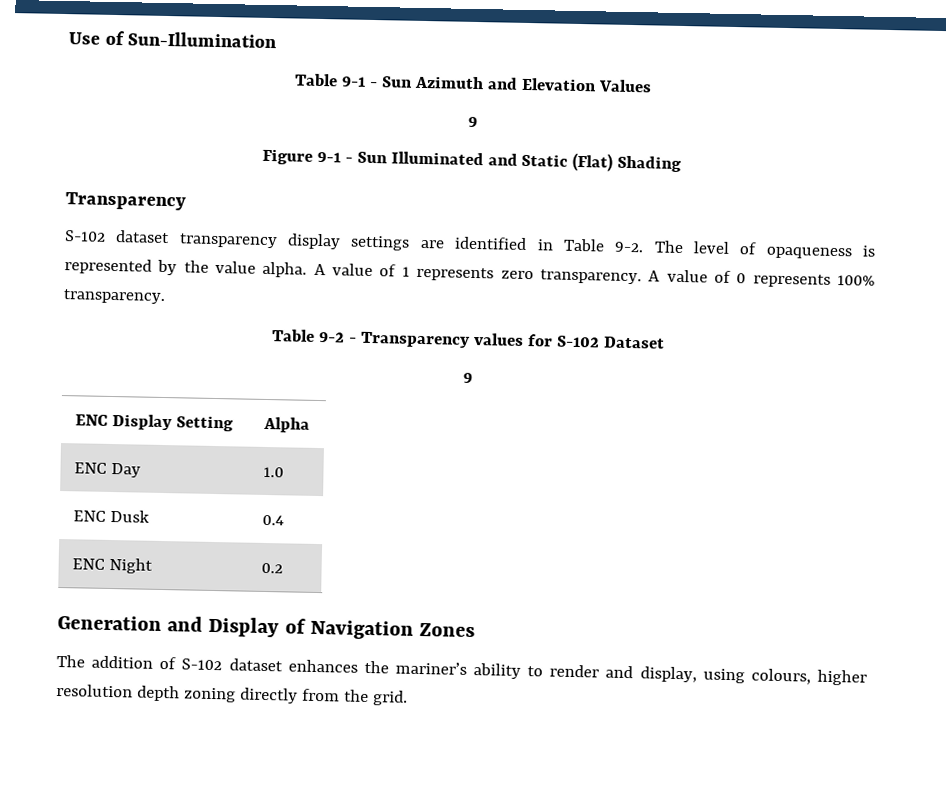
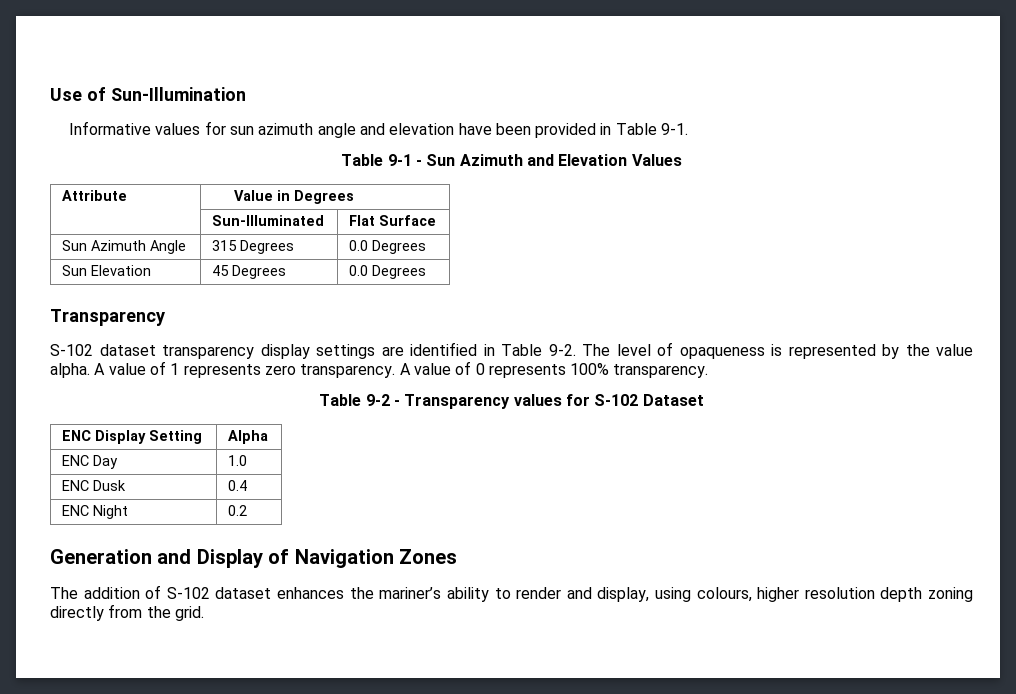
+ Informative values for sun azimuth angle and elevation have been provided in Table 9-1.
  Table 9-1 - Sun Azimuth and Elevation Values
- 9
- Figure 9-1 - Sun Illuminated and Static (Flat) Shading
+ Attribute | Value in Degrees
+ | Sun-Illuminated | Flat Surface
+ Sun Azimuth Angle | 315 Degrees | 0.0 Degrees
+ Sun Elevation | 45 Degrees | 0.0 Degrees
  Table 9-2 - Transparency values for S-102 Dataset
- 9

